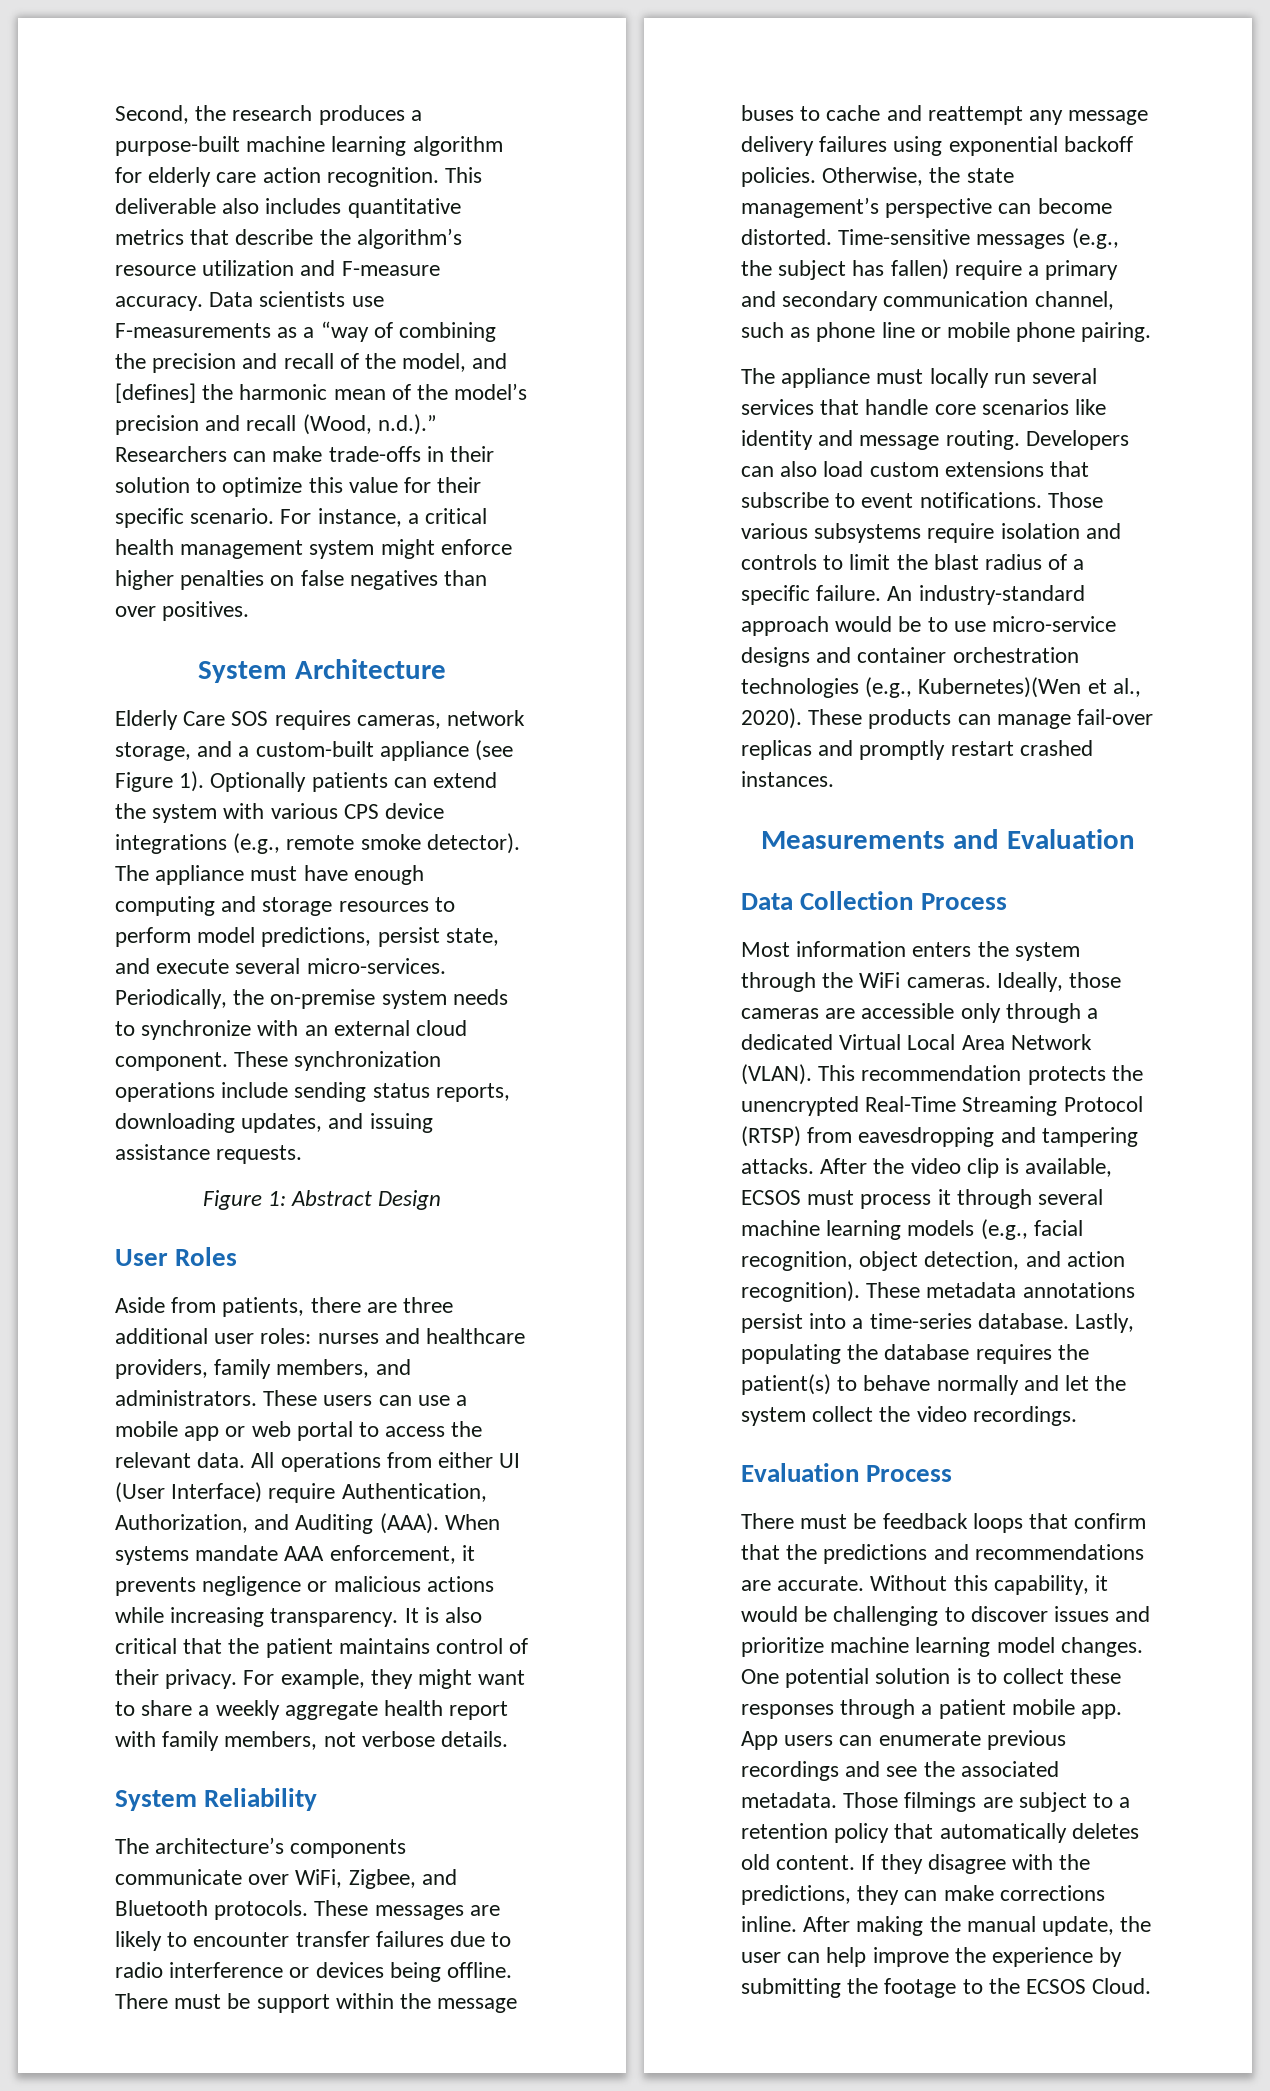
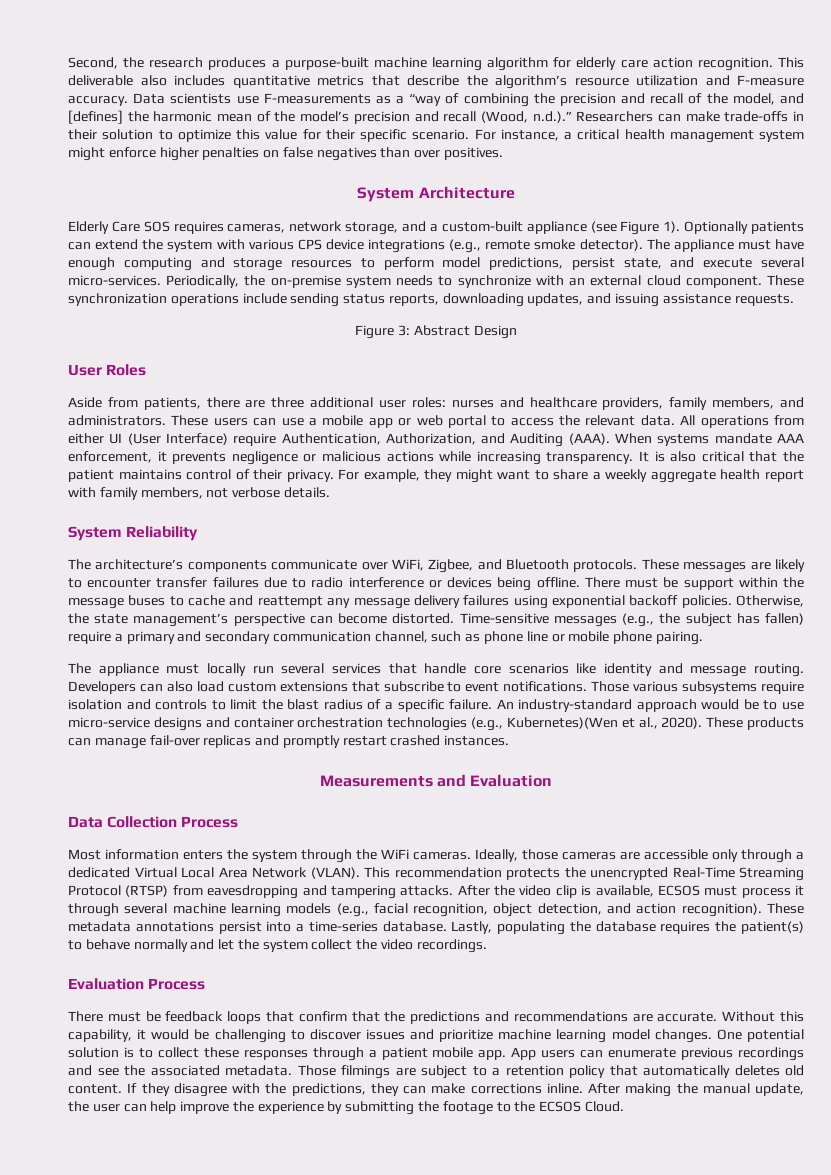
- Figure 1: Abstract Design
+ Figure 3: Abstract Design

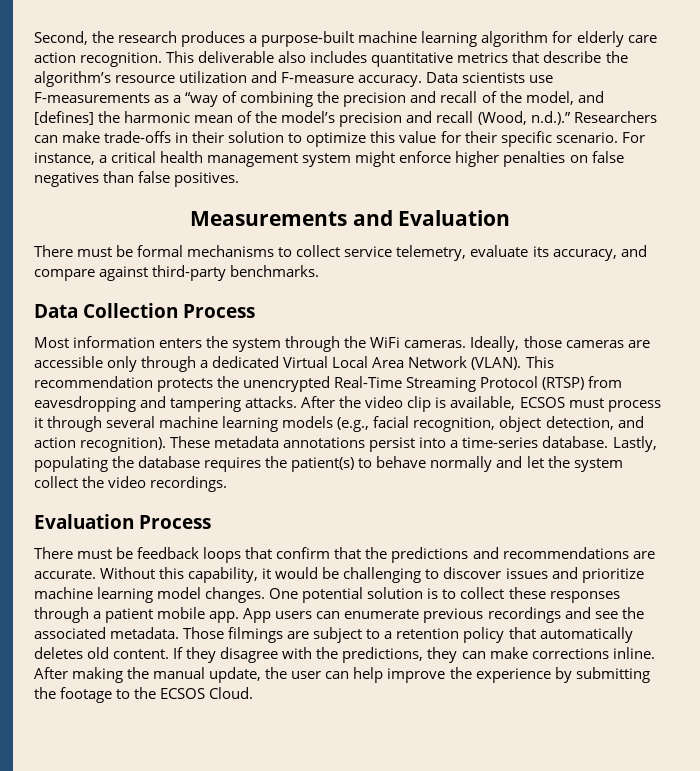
- For instance, a critical health management system might enforce higher penalties on false negatives than over positives.
+ For instance, a critical health management system might enforce higher penalties on false negatives than false positives.
- System Architecture
- Elderly Care SOS requires cameras, network storage, and a custom-built appliance (see Figure 1). Optionally patients can extend the system with various CPS device integrations (e.g., remote smoke detector). The appliance must have enough computing and storage resources to perform model predictions, persist state, and execute several micro-services. Periodically, the on-premise system needs to synchronize with an external cloud component. These synchronization operations include sending status reports, downloading updates, and issuing assistance requests.
- Figure 3: Abstract Design
- User Roles
- Aside from patients, there are three additional user roles: nurses and healthcare providers, family members, and administrators. These users can use a mobile app or web portal to access the relevant data. All operations from either UI (User Interface) require Authentication, Authorization, and Auditing (AAA). When systems mandate AAA enforcement, it prevents negligence or malicious actions while increasing transparency. It is also critical that the patient maintains control of their privacy. For example, they might want to share a weekly aggregate health report with family members, not verbose details.
- System Reliability
- The architecture’s components communicate over WiFi, Zigbee, and Bluetooth protocols. These messages are likely to encounter transfer failures due to radio interference or devices being offline. There must be support within the message buses to cache and reattempt any message delivery failures using exponential backoff policies. Otherwise, the state management’s perspective can become distorted. Time-sensitive messages (e.g., the subject has fallen) require a primary and secondary communication channel, such as phone line or mobile phone pairing.
- The appliance must locally run several services that handle core scenarios like identity and message routing. Developers can also load custom extensions that subscribe to event notifications. Those various subsystems require isolation and controls to limit the blast radius of a specific failure. An industry-standard approach would be to use micro-service designs and container orchestration technologies (e.g., Kubernetes)(Wen et al., 2020). These products can manage fail-over replicas and promptly restart crashed instances.
  Measurements and Evaluation
+ There must be formal mechanisms to collect service telemetry, evaluate its accuracy, and compare against third-party benchmarks.

